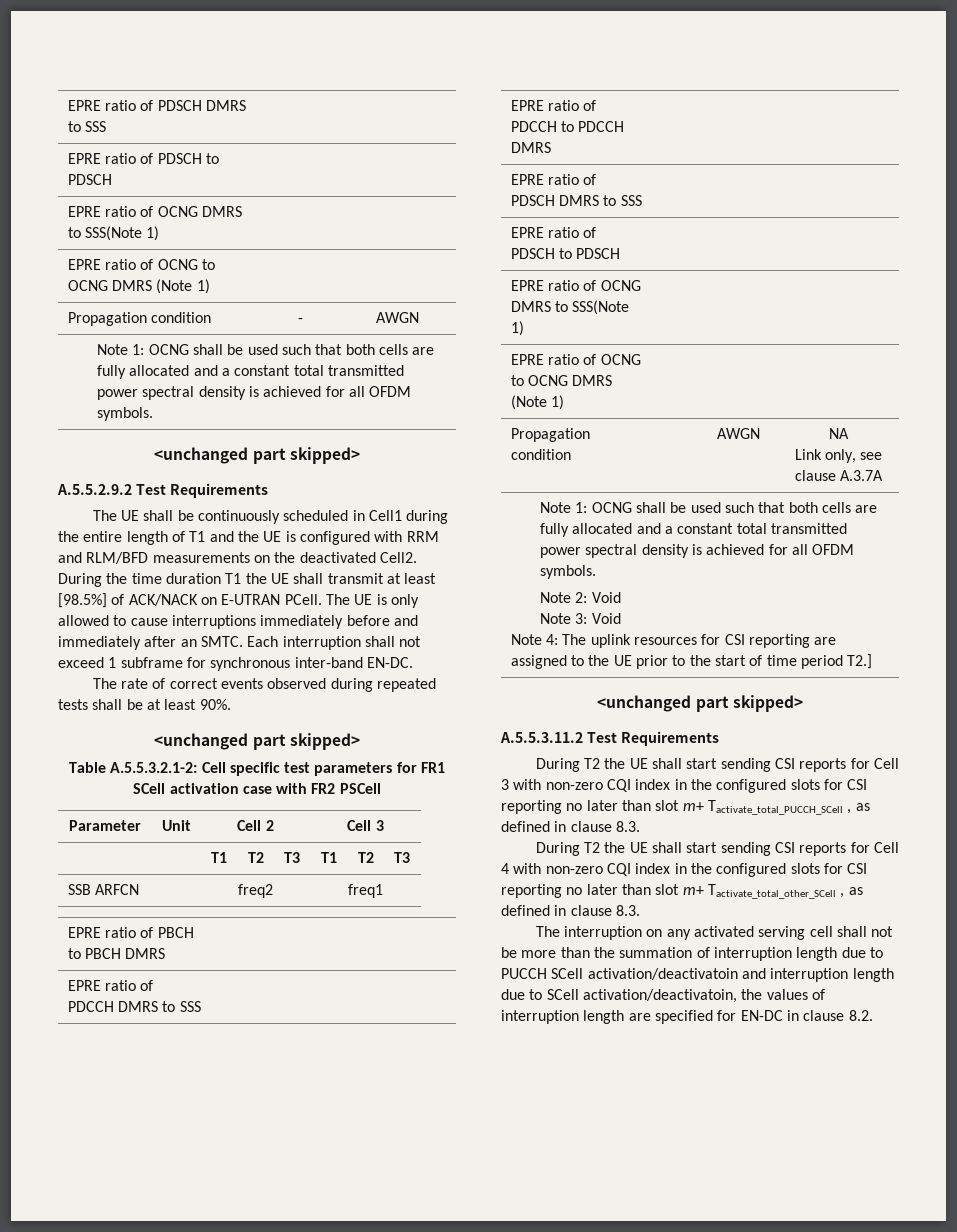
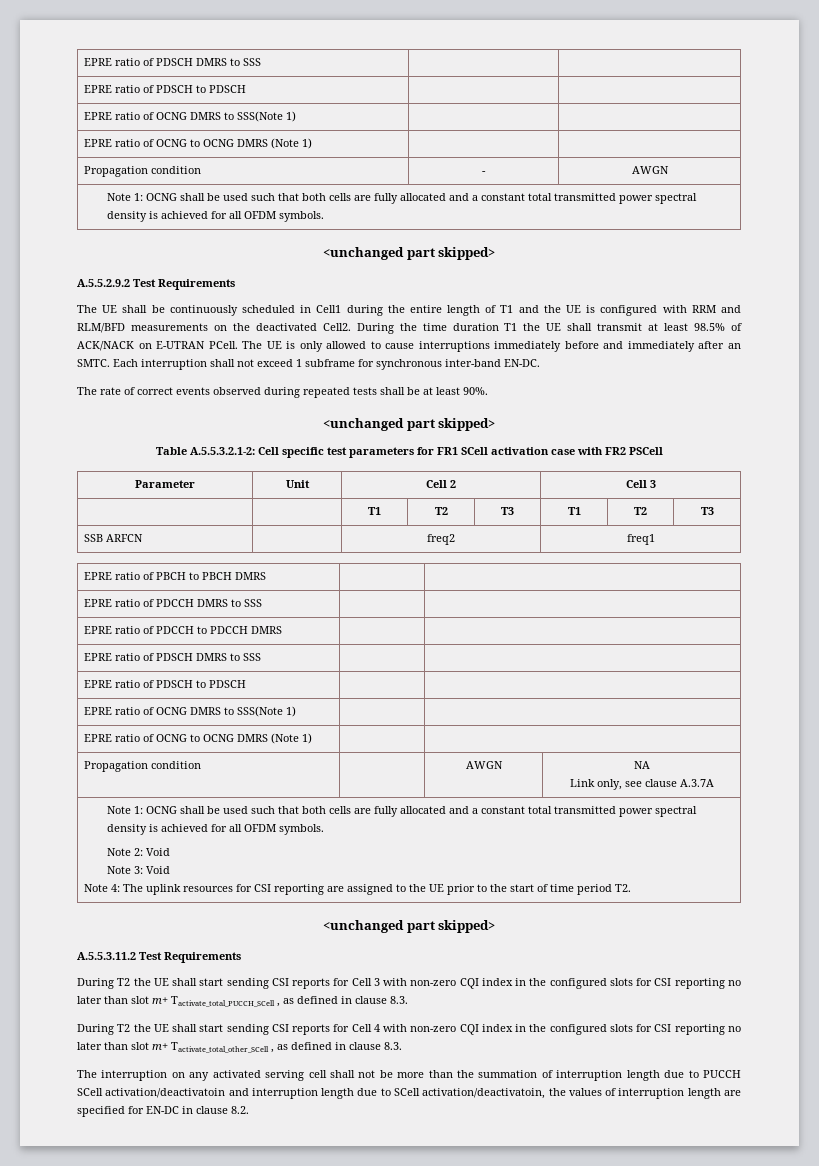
- During the time duration T1 the UE shall transmit at least [98.5%] of ACK/NACK on E-UTRAN PCell.
+ During the time duration T1 the UE shall transmit at least 98.5% of ACK/NACK on E-UTRAN PCell.
- Note 4: The uplink resources for CSI reporting are assigned to the UE prior to the start of time period T2.]
+ Note 4: The uplink resources for CSI reporting are assigned to the UE prior to the start of time period T2.

